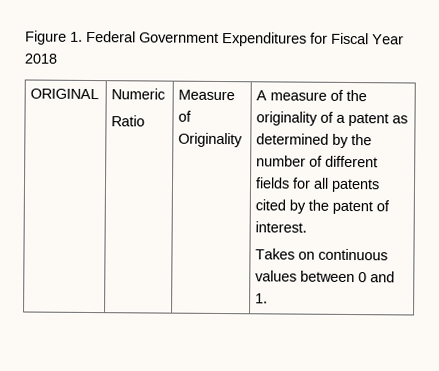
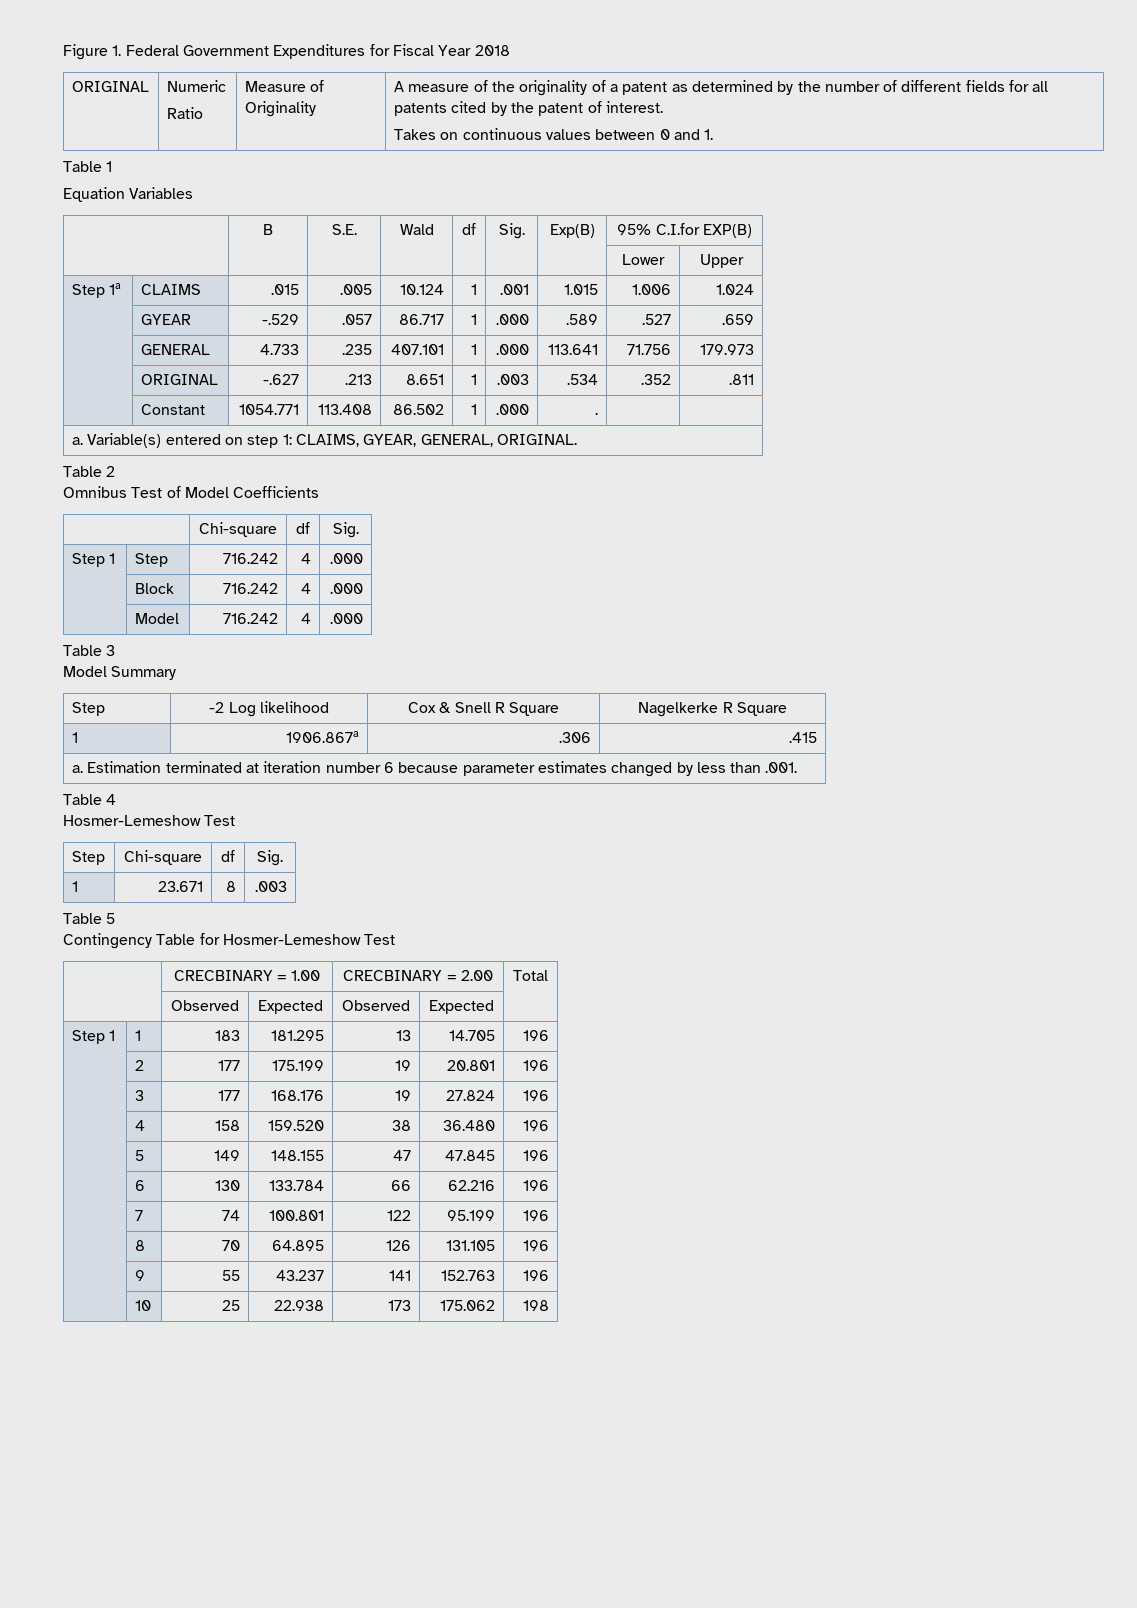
+ Table 1
+ Equation Variables
+ | B | S.E. | Wald | df | Sig. | Exp(B) | 95% C.I.for EXP(B)
+ | | | | | | | Lower | Upper
+ Step 1a | CLAIMS | .015 | .005 | 10.124 | 1 | .001 | 1.015 | 1.006 | 1.024
+ | GYEAR | -.529 | .057 | 86.717 | 1 | .000 | .589 | .527 | .659
+ | GENERAL | 4.733 | .235 | 407.101 | 1 | .000 | 113.641 | 71.756 | 179.973
+ | ORIGINAL | -.627 | .213 | 8.651 | 1 | .003 | .534 | .352 | .811
+ | Constant | 1054.771 | 113.408 | 86.502 | 1 | .000 | . | |
+ a. Variable(s) entered on step 1: CLAIMS, GYEAR, GENERAL, ORIGINAL.
+ Table 2
+ Omnibus Test of Model Coefficients
+ | Chi-square | df | Sig.
+ Step 1 | Step | 716.242 | 4 | .000
+ | Block | 716.242 | 4 | .000
+ | Model | 716.242 | 4 | .000
+ Table 3
+ Model Summary
+ Step | -2 Log likelihood | Cox & Snell R Square | Nagelkerke R Square
+ 1 | 1906.867a | .306 | .415
+ a. Estimation terminated at iteration number 6 because parameter estimates changed by less than .001.
+ Table 4
+ Hosmer-Lemeshow Test
+ Step | Chi-square | df | Sig.
+ 1 | 23.671 | 8 | .003
+ Table 5
+ Contingency Table for Hosmer-Lemeshow Test
+ | CRECBINARY = 1.00 | CRECBINARY = 2.00 | Total
+ | Observed | Expected | Observed | Expected |
+ Step 1 | 1 | 183 | 181.295 | 13 | 14.705 | 196
+ | 2 | 177 | 175.199 | 19 | 20.801 | 196
+ | 3 | 177 | 168.176 | 19 | 27.824 | 196
+ | 4 | 158 | 159.520 | 38 | 36.480 | 196
+ | 5 | 149 | 148.155 | 47 | 47.845 | 196
+ | 6 | 130 | 133.784 | 66 | 62.216 | 196
+ | 7 | 74 | 100.801 | 122 | 95.199 | 196
+ | 8 | 70 | 64.895 | 126 | 131.105 | 196
+ | 9 | 55 | 43.237 | 141 | 152.763 | 196
+ | 10 | 25 | 22.938 | 173 | 175.062 | 198

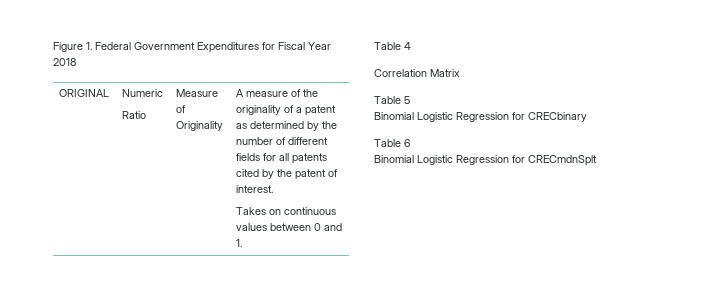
- Table 1
- Equation Variables
- | B | S.E. | Wald | df | Sig. | Exp(B) | 95% C.I.for EXP(B)
- | | | | | | | Lower | Upper
- Step 1a | CLAIMS | .015 | .005 | 10.124 | 1 | .001 | 1.015 | 1.006 | 1.024
- | GYEAR | -.529 | .057 | 86.717 | 1 | .000 | .589 | .527 | .659
- | GENERAL | 4.733 | .235 | 407.101 | 1 | .000 | 113.641 | 71.756 | 179.973
- | ORIGINAL | -.627 | .213 | 8.651 | 1 | .003 | .534 | .352 | .811
- | Constant | 1054.771 | 113.408 | 86.502 | 1 | .000 | . | |
- a. Variable(s) entered on step 1: CLAIMS, GYEAR, GENERAL, ORIGINAL.
- Table 2
- Omnibus Test of Model Coefficients
- | Chi-square | df | Sig.
- Step 1 | Step | 716.242 | 4 | .000
- | Block | 716.242 | 4 | .000
- | Model | 716.242 | 4 | .000
- Table 3
- Model Summary
- Step | -2 Log likelihood | Cox & Snell R Square | Nagelkerke R Square
- 1 | 1906.867a | .306 | .415
- a. Estimation terminated at iteration number 6 because parameter estimates changed by less than .001.
  Table 4
- Hosmer-Lemeshow Test
- Step | Chi-square | df | Sig.
- 1 | 23.671 | 8 | .003
+ Correlation Matrix
  Table 5
- Contingency Table for Hosmer-Lemeshow Test
- | CRECBINARY = 1.00 | CRECBINARY = 2.00 | Total
- | Observed | Expected | Observed | Expected |
- Step 1 | 1 | 183 | 181.295 | 13 | 14.705 | 196
- | 2 | 177 | 175.199 | 19 | 20.801 | 196
- | 3 | 177 | 168.176 | 19 | 27.824 | 196
- | 4 | 158 | 159.520 | 38 | 36.480 | 196
- | 5 | 149 | 148.155 | 47 | 47.845 | 196
- | 6 | 130 | 133.784 | 66 | 62.216 | 196
- | 7 | 74 | 100.801 | 122 | 95.199 | 196
- | 8 | 70 | 64.895 | 126 | 131.105 | 196
- | 9 | 55 | 43.237 | 141 | 152.763 | 196
- | 10 | 25 | 22.938 | 173 | 175.062 | 198
+ Binomial Logistic Regression for CRECbinary
+ Table 6
+ Binomial Logistic Regression for CRECmdnSplt

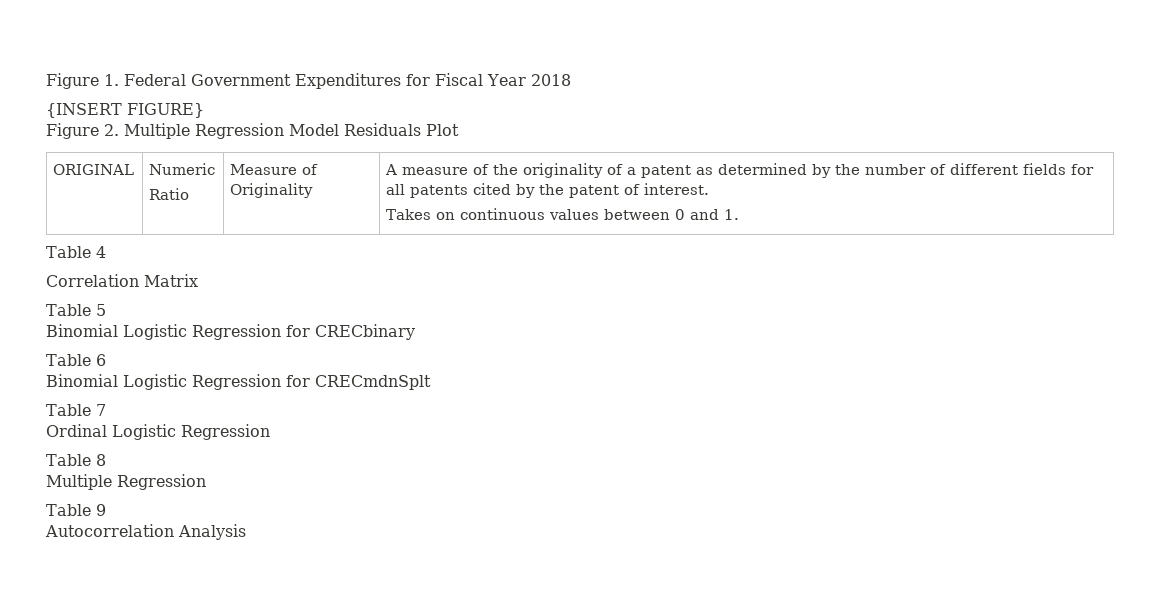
+ {INSERT FIGURE}
+ Figure 2. Multiple Regression Model Residuals Plot
+ Table 7
+ Ordinal Logistic Regression
+ Table 8
+ Multiple Regression
+ Table 9
+ Autocorrelation Analysis

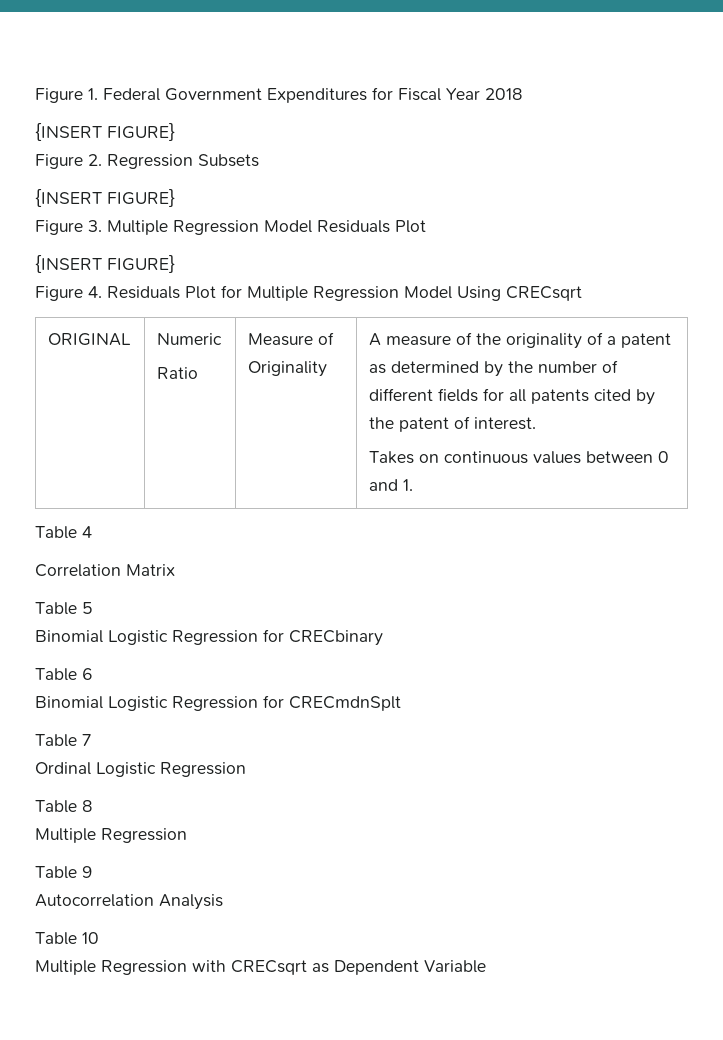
- Figure 2. Multiple Regression Model Residuals Plot
+ Figure 2. Regression Subsets
+ {INSERT FIGURE}
+ Figure 3. Multiple Regression Model Residuals Plot
+ {INSERT FIGURE}
+ Figure 4. Residuals Plot for Multiple Regression Model Using CRECsqrt
+ Table 10
+ Multiple Regression with CRECsqrt as Dependent Variable

